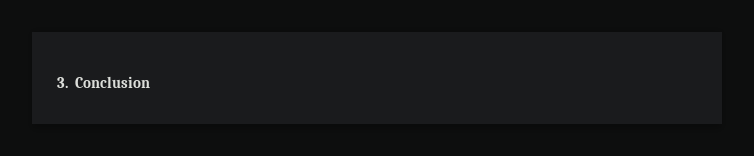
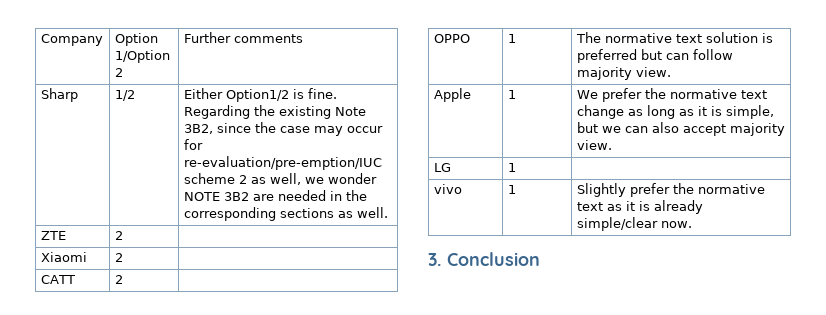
+ Company | Option 1/Option 2 | Further comments
+ Sharp | 1/2 | Either Option1/2 is fine. Regarding the existing Note 3B2, since the case may occur for re-evaluation/pre-emption/IUC scheme 2 as well, we wonder NOTE 3B2 are needed in the corresponding sections as well.
+ ZTE | 2 |
+ Xiaomi | 2 |
+ CATT | 2 |
+ OPPO | 1 | The normative text solution is preferred but can follow majority view.
+ Apple | 1 | We prefer the normative text change as long as it is simple, but we can also accept majority view.
+ LG | 1 |
+ vivo | 1 | Slightly prefer the normative text as it is already simple/clear now.

